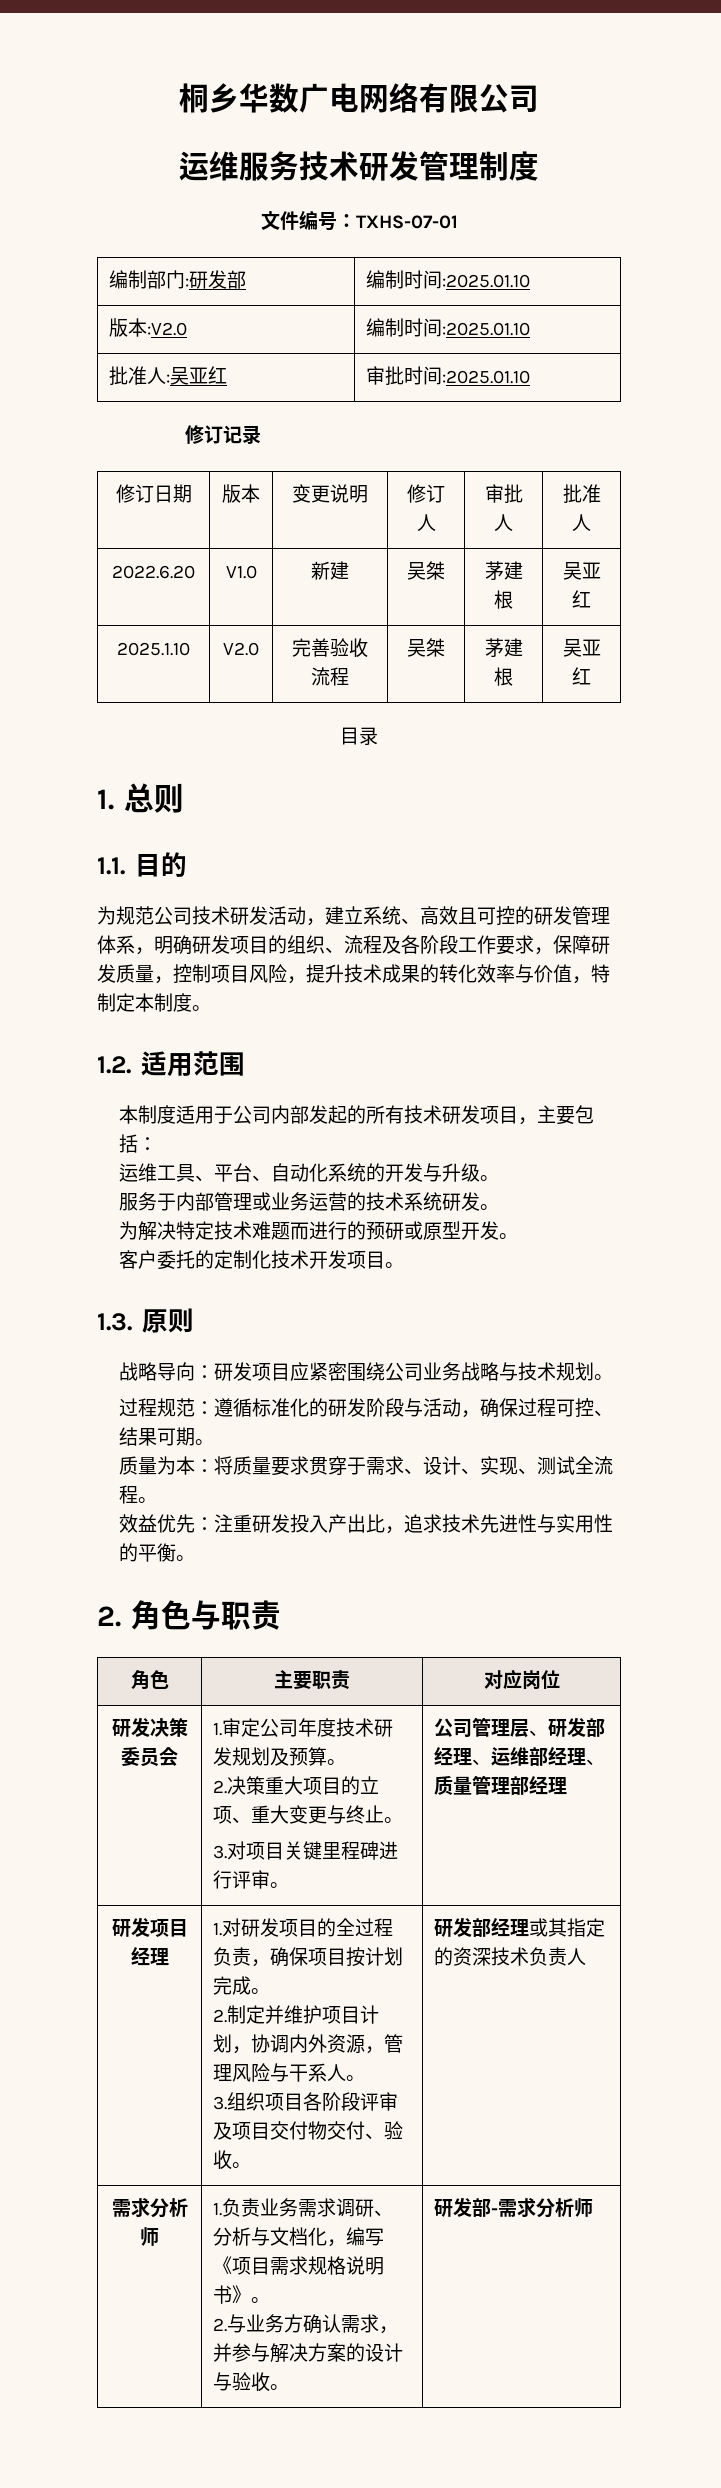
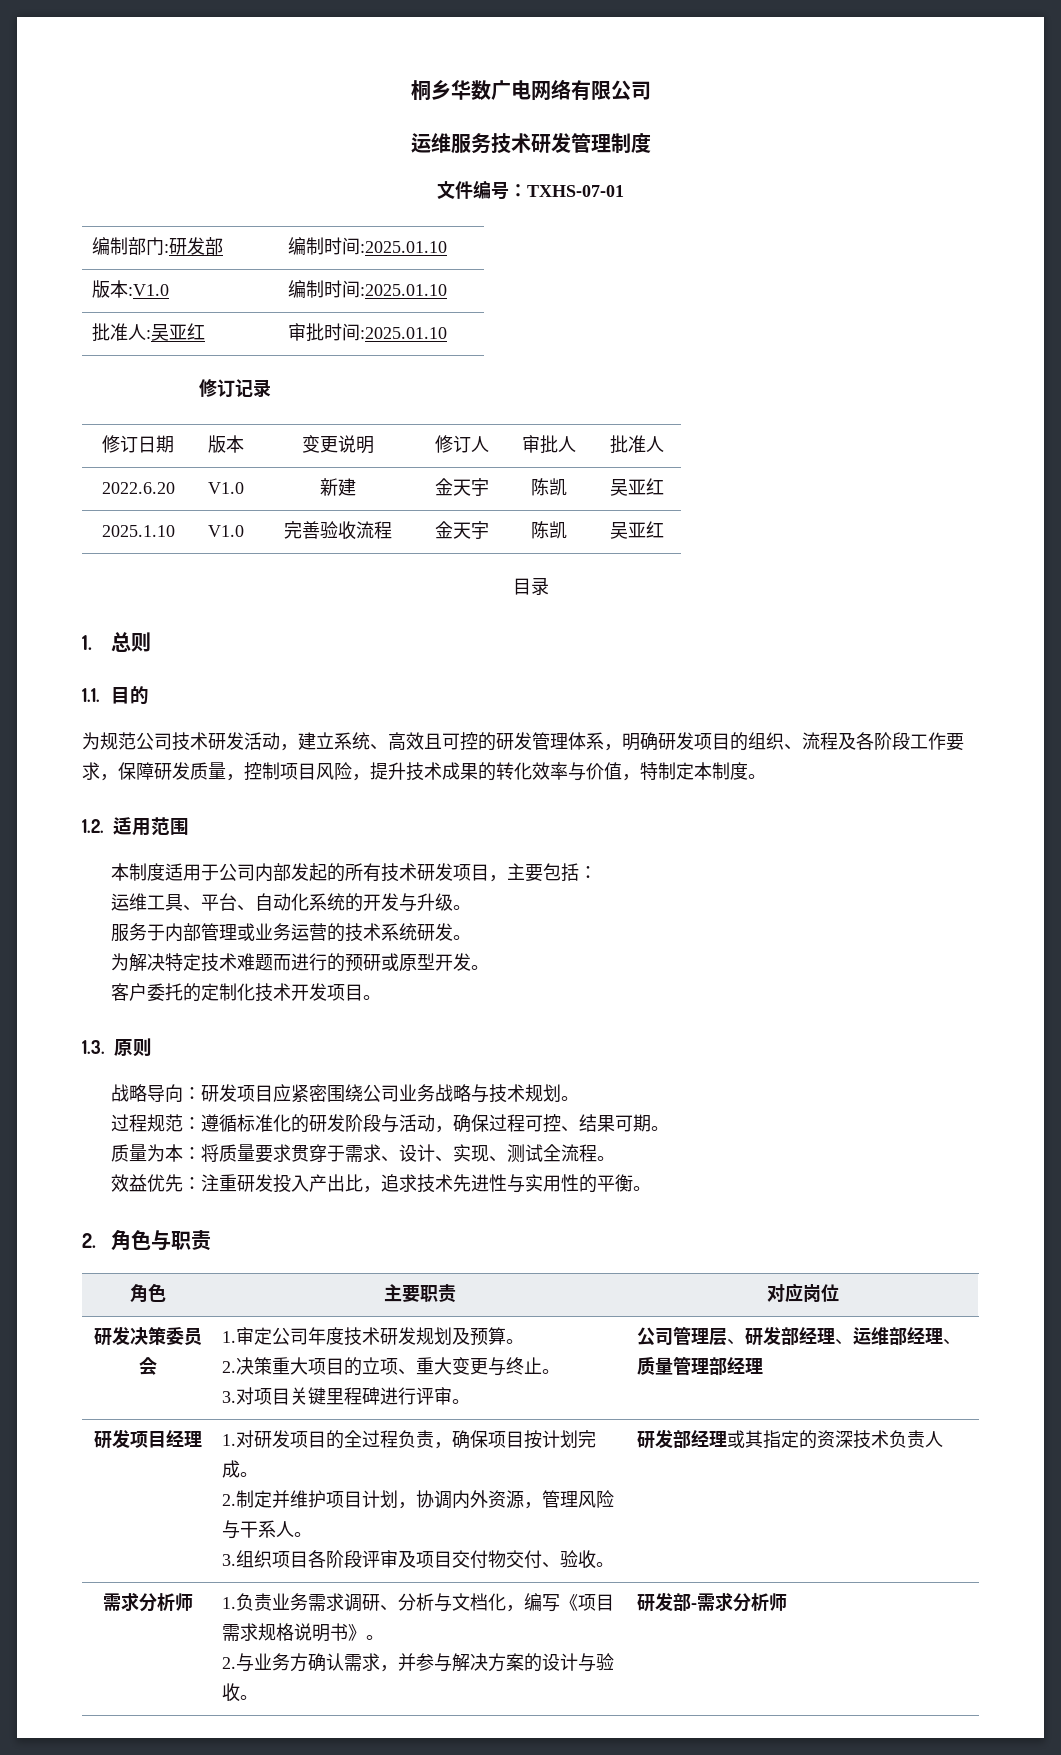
- 版本:V2.0 | 编制时间:2025.01.10
+ 版本:V1.0 | 编制时间:2025.01.10
- 2022.6.20 | V1.0 | 新建 | 吴桀 | 茅建根 | 吴亚红
+ 2022.6.20 | V1.0 | 新建 | 金天宇 | 陈凯 | 吴亚红
- 2025.1.10 | V2.0 | 完善验收流程 | 吴桀 | 茅建根 | 吴亚红
+ 2025.1.10 | V1.0 | 完善验收流程 | 金天宇 | 陈凯 | 吴亚红

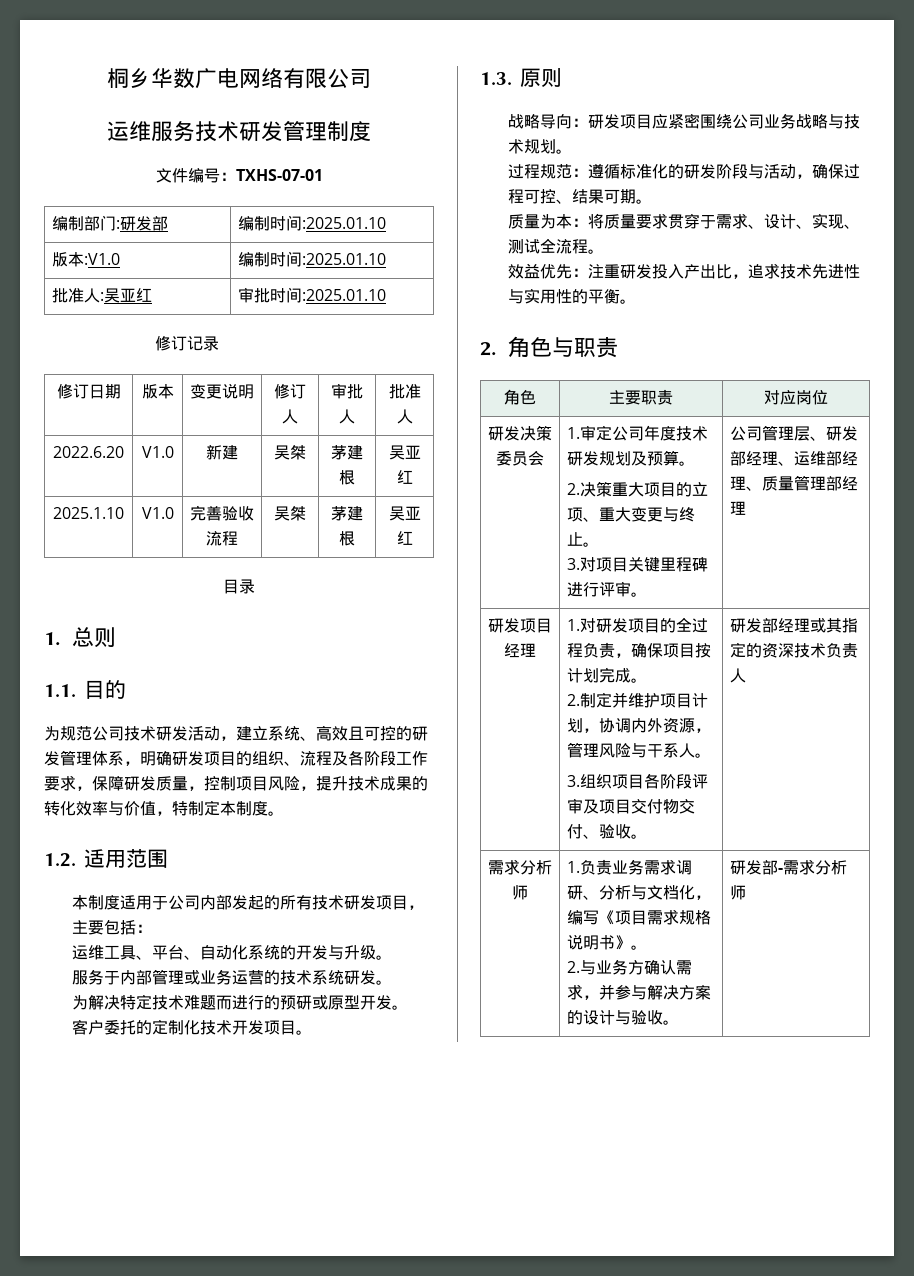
- 2022.6.20 | V1.0 | 新建 | 金天宇 | 陈凯 | 吴亚红
+ 2022.6.20 | V1.0 | 新建 | 吴桀 | 茅建根 | 吴亚红
- 2025.1.10 | V1.0 | 完善验收流程 | 金天宇 | 陈凯 | 吴亚红
+ 2025.1.10 | V1.0 | 完善验收流程 | 吴桀 | 茅建根 | 吴亚红

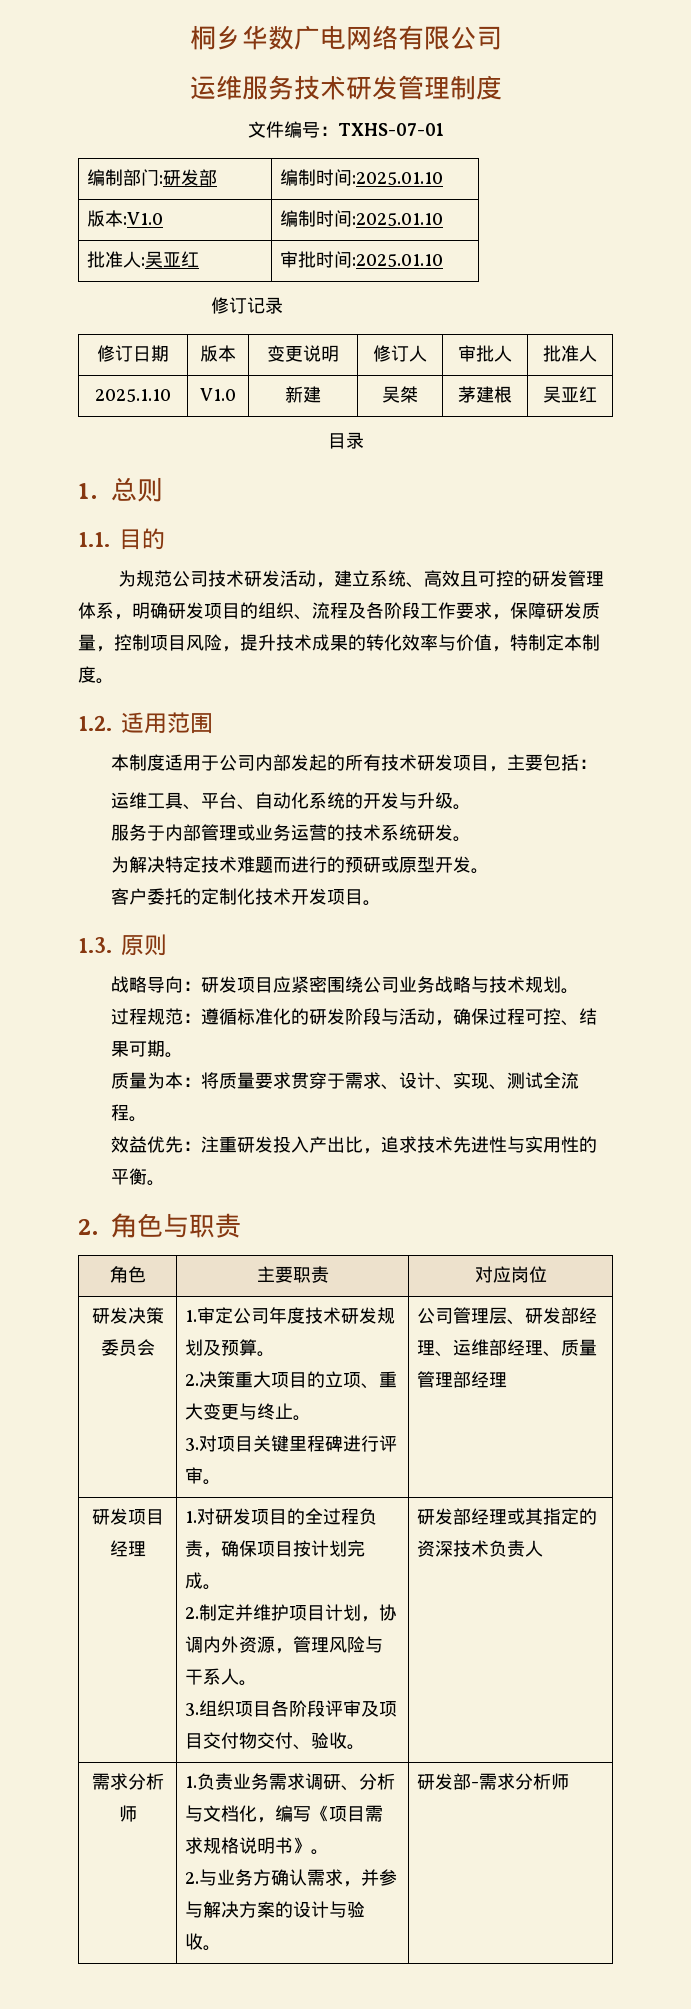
- 2022.6.20 | V1.0 | 新建 | 吴桀 | 茅建根 | 吴亚红
+ 2025.1.10 | V1.0 | 新建 | 吴桀 | 茅建根 | 吴亚红
- 2025.1.10 | V1.0 | 完善验收流程 | 吴桀 | 茅建根 | 吴亚红

